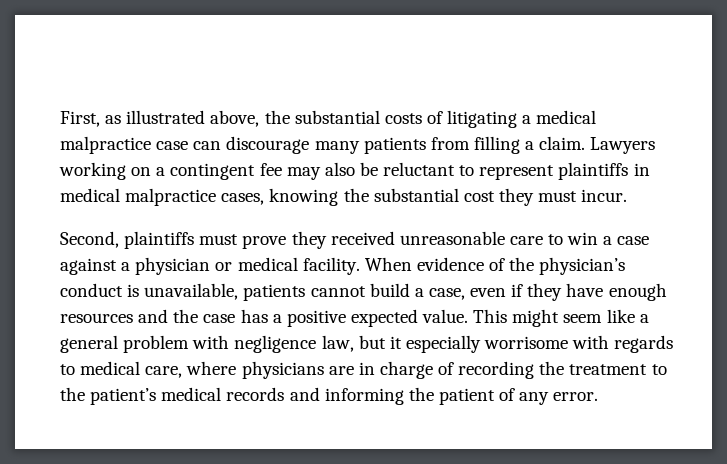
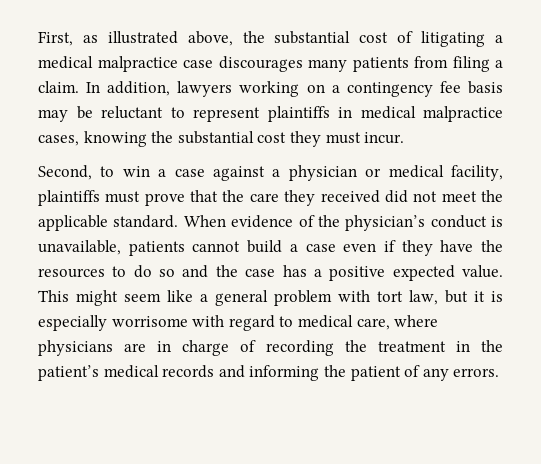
- First, as illustrated above, the substantial costs of litigating a medical malpractice case can discourage many patients from filling a claim.
+ First, as illustrated above, the substantial cost of litigating a medical malpractice case discourages many patients from filing a claim.
- Lawyers working on a contingent fee may also be reluctant to represent plaintiffs in medical malpractice cases, knowing the substantial cost they must incur.
+ In addition, lawyers working on a contingency fee basis may be reluctant to represent plaintiffs in medical malpractice cases, knowing the substantial cost they must incur.
- Second, plaintiffs must prove they received unreasonable care to win a case against a physician or medical facility.
+ Second, to win a case against a physician or medical facility, plaintiffs must prove that the care they received did not meet the applicable standard.
- When evidence of the physician’s conduct is unavailable, patients cannot build a case, even if they have enough resources and the case has a positive expected value.
+ When evidence of the physician’s conduct is unavailable, patients cannot build a case even if they have the resources to do so and the case has a positive expected value.
- This might seem like a general problem with negligence law, but it especially worrisome with regards to medical care, where physicians are in charge of recording the treatment to the patient’s medical records and informing the patient of any error.
+ This might seem like a general problem with tort law, but it is especially worrisome with regard to medical care, where physicians are in charge of recording the treatment in the patient’s medical records and informing the patient of any errors.

